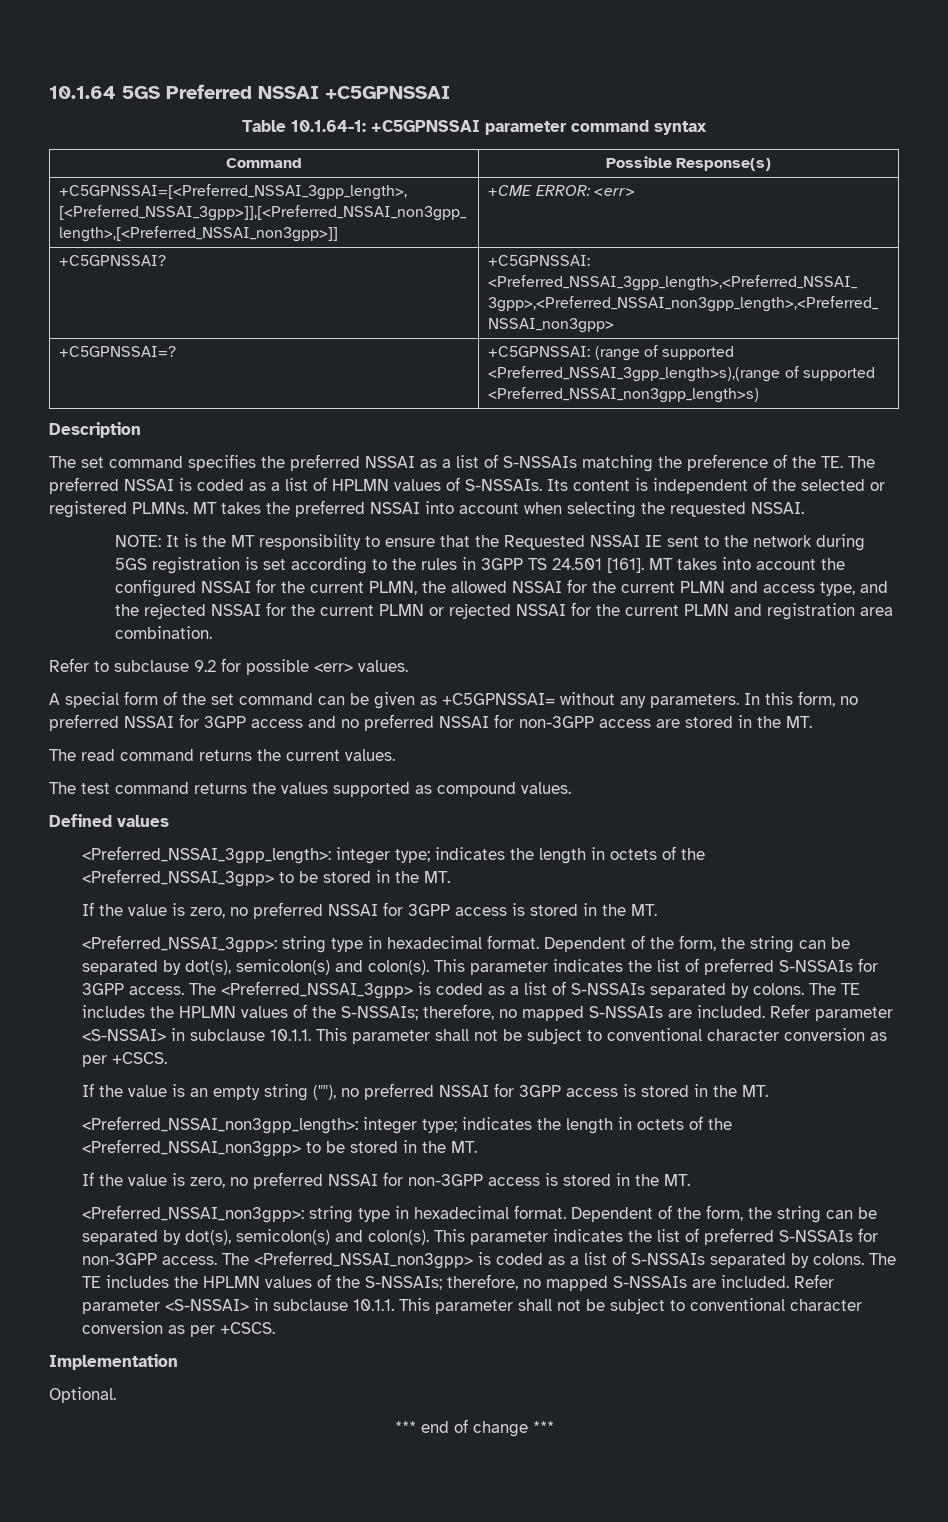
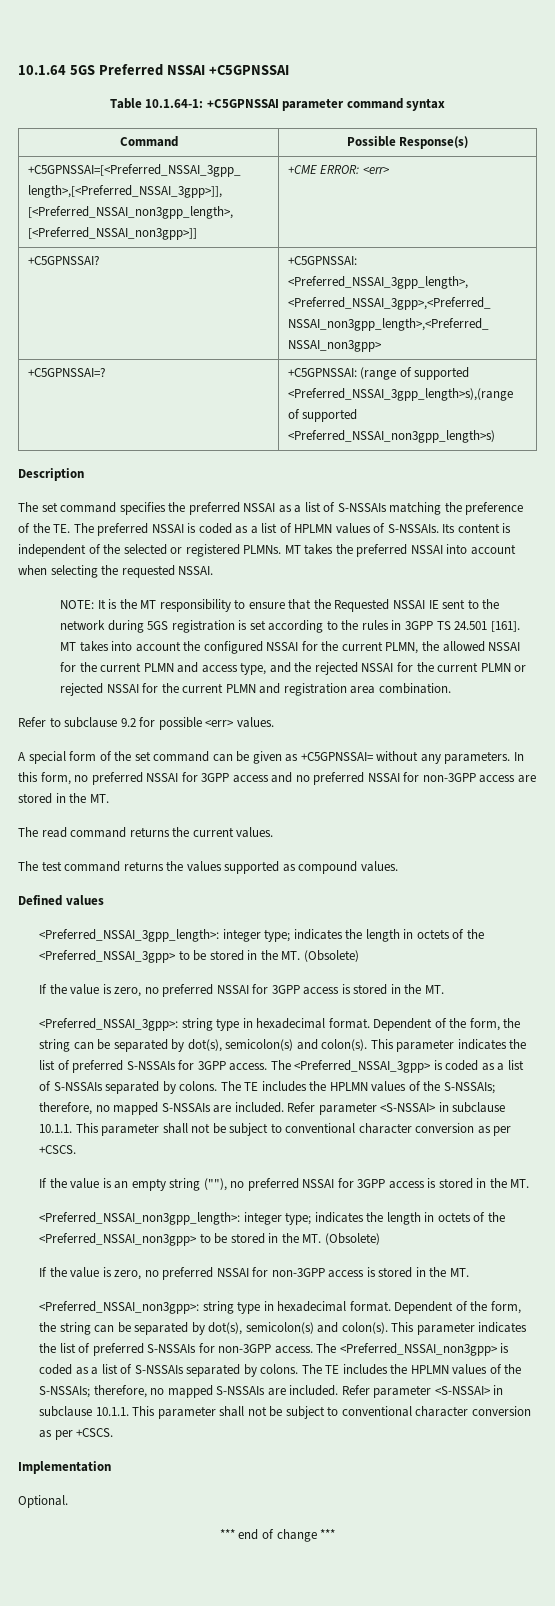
- <Preferred_NSSAI_3gpp_length>: integer type; indicates the length in octets of the <Preferred_NSSAI_3gpp> to be stored in the MT.
+ <Preferred_NSSAI_3gpp_length>: integer type; indicates the length in octets of the <Preferred_NSSAI_3gpp> to be stored in the MT. (Obsolete)
- <Preferred_NSSAI_non3gpp_length>: integer type; indicates the length in octets of the <Preferred_NSSAI_non3gpp> to be stored in the MT.
+ <Preferred_NSSAI_non3gpp_length>: integer type; indicates the length in octets of the <Preferred_NSSAI_non3gpp> to be stored in the MT. (Obsolete)

